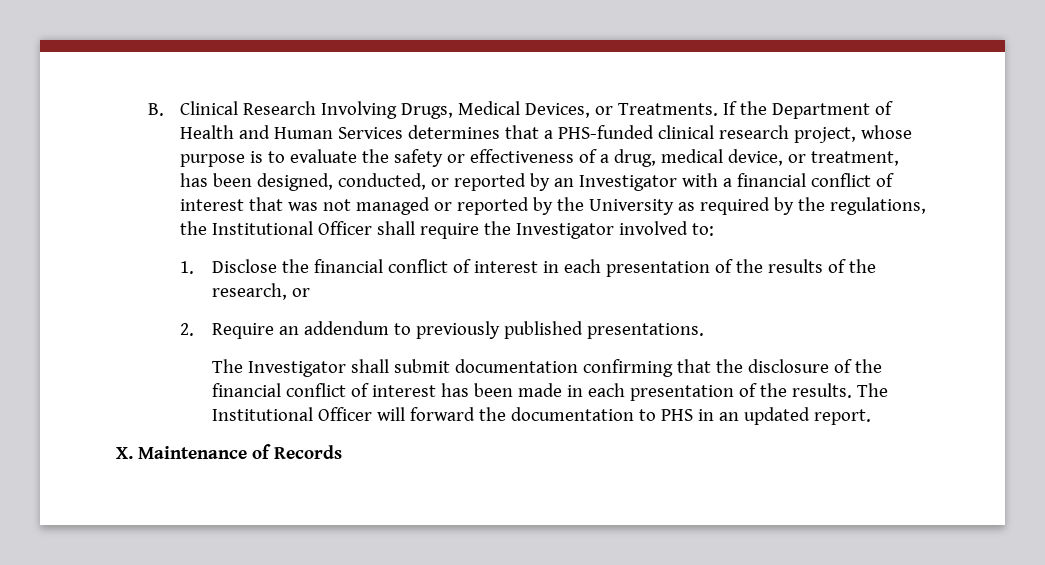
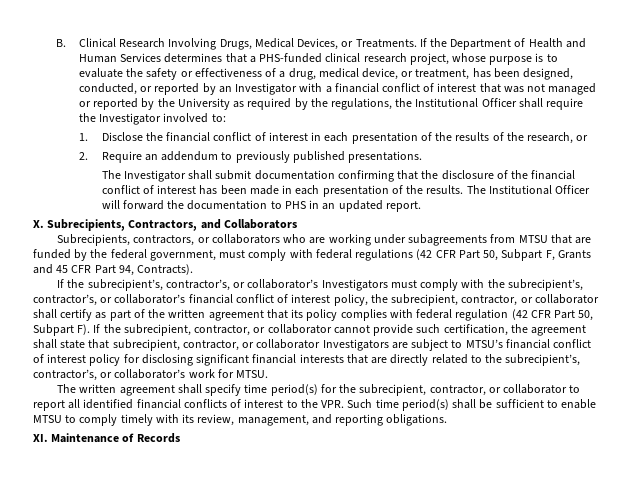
- X. Maintenance of Records
+ X. Subrecipients, Contractors, and Collaborators
+ Subrecipients, contractors, or collaborators who are working under subagreements from MTSU that are funded by the federal government, must comply with federal regulations (42 CFR Part 50, Subpart F, Grants and 45 CFR Part 94, Contracts).
+ If the subrecipient’s, contractor’s, or collaborator’s Investigators must comply with the subrecipient’s, contractor’s, or collaborator’s financial conflict of interest policy, the subrecipient, contractor, or collaborator shall certify as part of the written agreement that its policy complies with federal regulation (42 CFR Part 50, Subpart F). If the subrecipient, contractor, or collaborator cannot provide such certification, the agreement shall state that subrecipient, contractor, or collaborator Investigators are subject to MTSU’s financial conflict of interest policy for disclosing significant financial interests that are directly related to the subrecipient’s, contractor’s, or collaborator’s work for MTSU.
+ The written agreement shall specify time period(s) for the subrecipient, contractor, or collaborator to report all identified financial conflicts of interest to the VPR. Such time period(s) shall be sufficient to enable MTSU to comply timely with its review, management, and reporting obligations.
+ XI. Maintenance of Records

